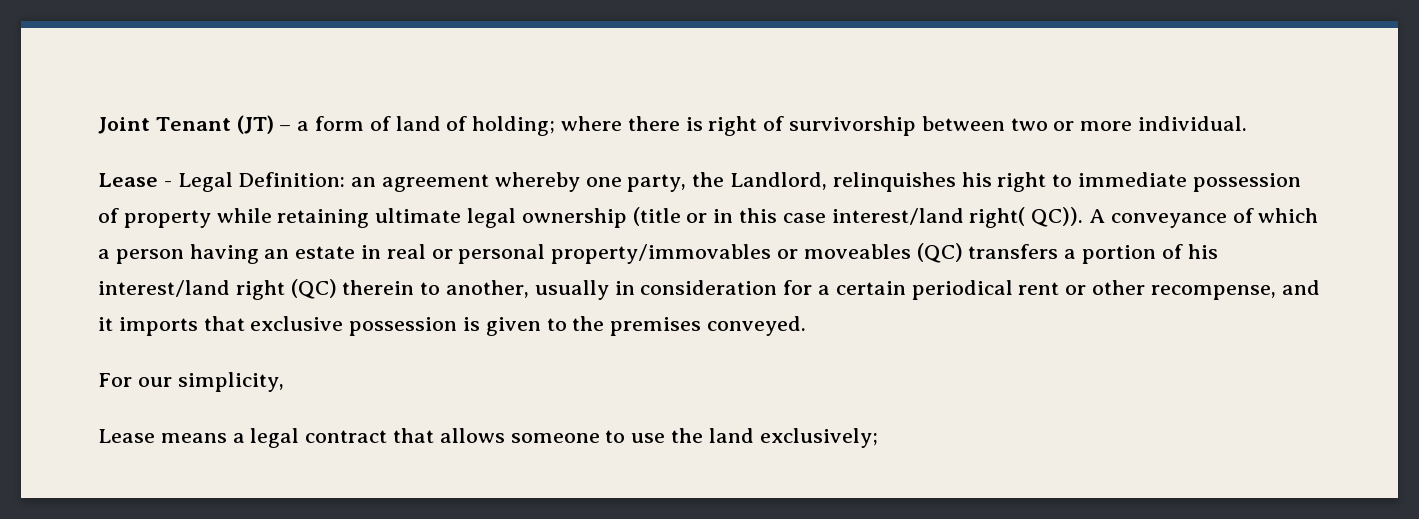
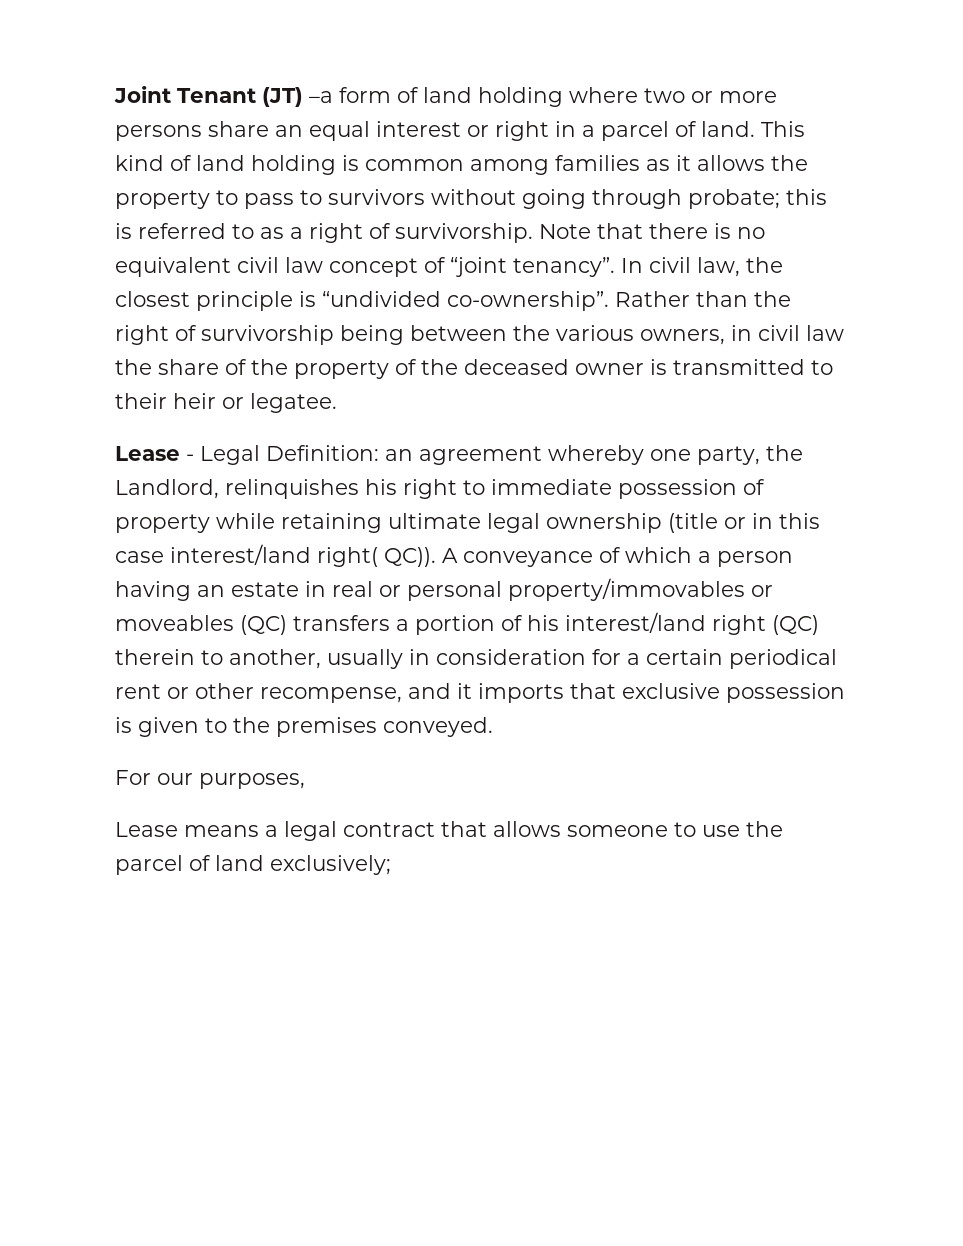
- Joint Tenant (JT) – a form of land of holding; where there is right of survivorship between two or more individual.
+ Joint Tenant (JT) –a form of land holding where two or more persons share an equal interest or right in a parcel of land. This kind of land holding is common among families as it allows the property to pass to survivors without going through probate; this is referred to as a right of survivorship. Note that there is no equivalent civil law concept of “joint tenancy”. In civil law, the closest principle is “undivided co-ownership”. Rather than the right of survivorship being between the various owners, in civil law the share of the property of the deceased owner is transmitted to their heir or legatee.
- For our simplicity,
+ For our purposes,
- Lease means a legal contract that allows someone to use the land exclusively;
+ Lease means a legal contract that allows someone to use the parcel of land exclusively;

